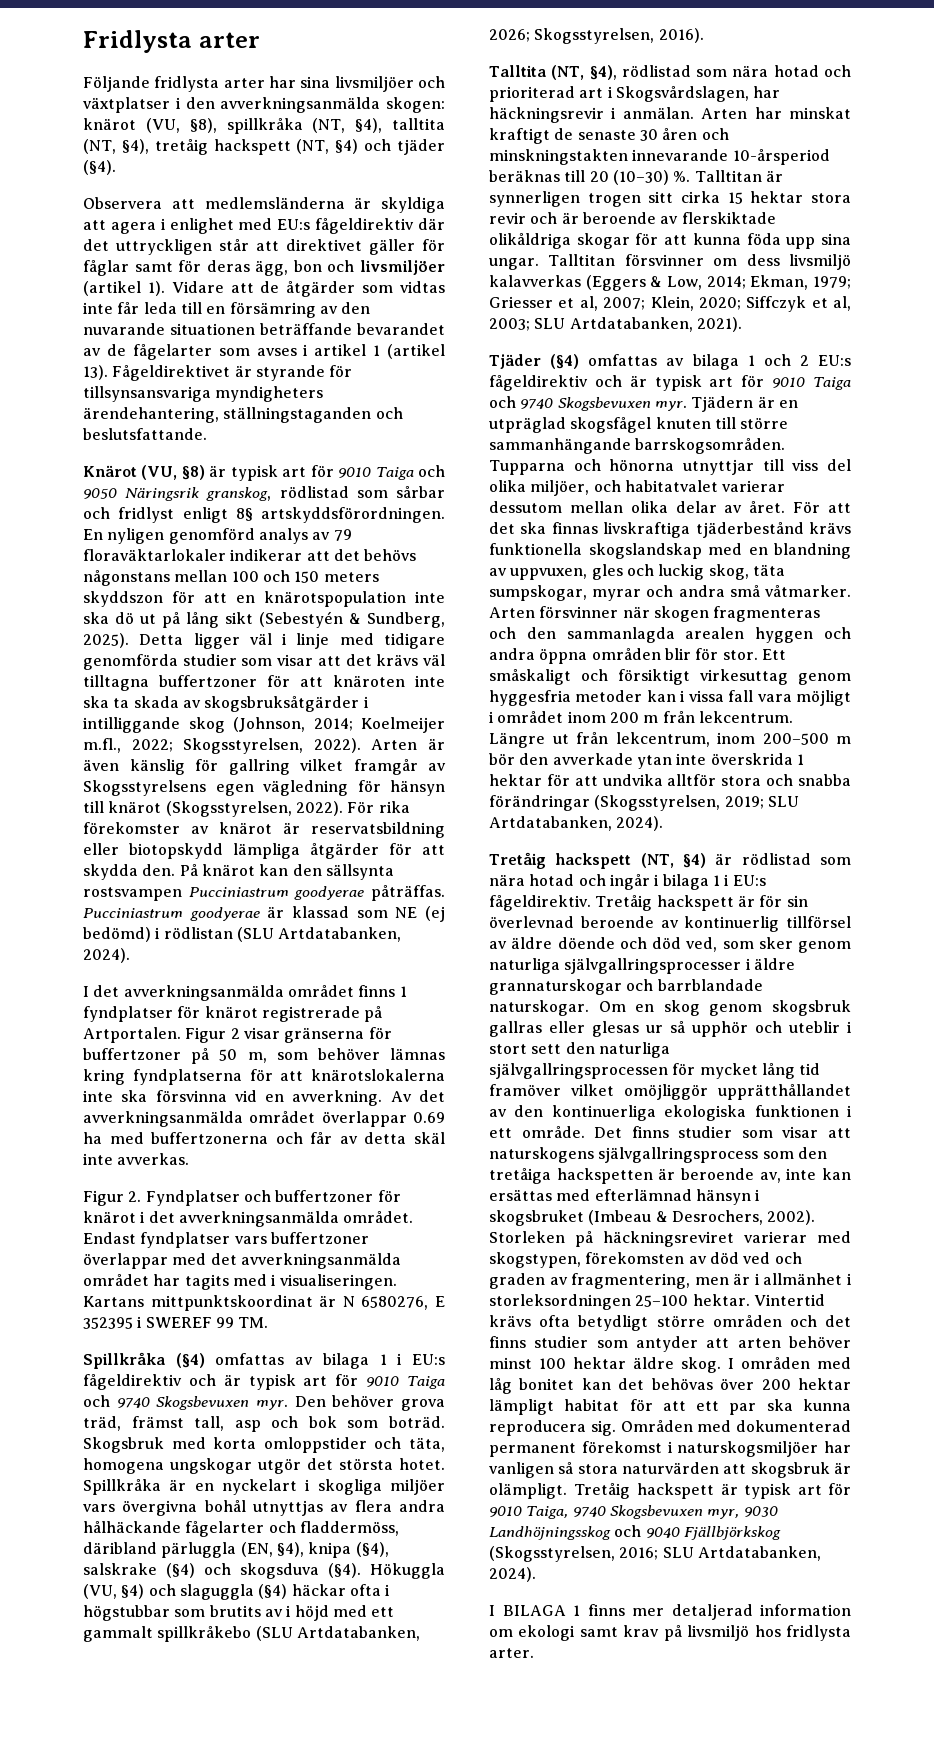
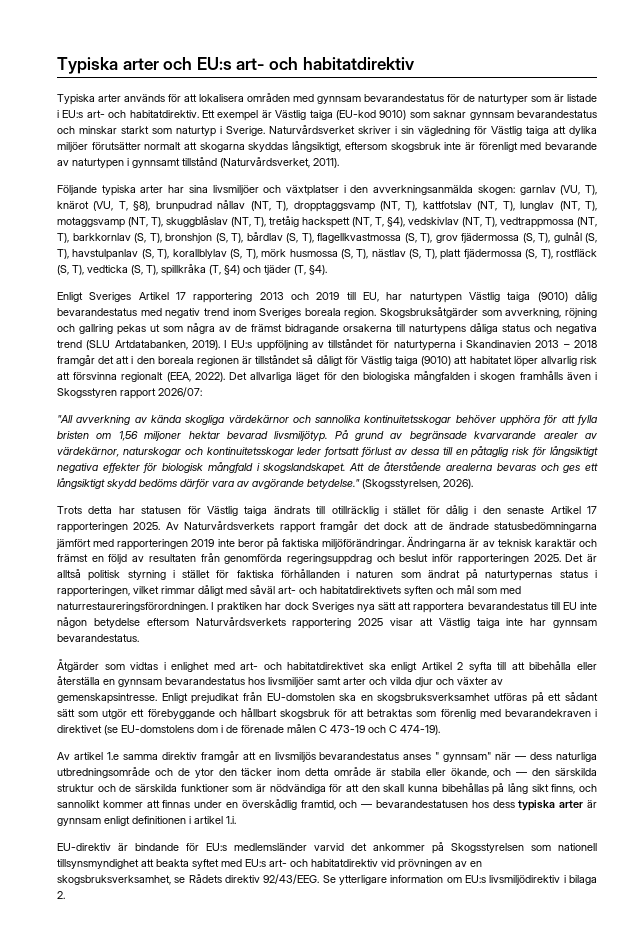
- Fridlysta arter
+ Typiska arter och EU:s art- och habitatdirektiv
+ Typiska arter används för att lokalisera områden med gynnsam bevarandestatus för de naturtyper som är listade i EU:s art- och habitatdirektiv. Ett exempel är Västlig taiga (EU-kod 9010) som saknar gynnsam bevarandestatus och minskar starkt som naturtyp i Sverige. Naturvårdsverket skriver i sin vägledning för Västlig taiga att dylika miljöer förutsätter normalt att skogarna skyddas långsiktigt, eftersom skogsbruk inte är förenligt med bevarande av naturtypen i gynnsamt tillstånd (Naturvårdsverket, 2011).
- Följande fridlysta arter har sina livsmiljöer och växtplatser i den avverkningsanmälda skogen: knärot (VU, §8), spillkråka (NT, §4), talltita (NT, §4), tretåig hackspett (NT, §4) och tjäder (§4).
- Observera att medlemsländerna är skyldiga att agera i enlighet med EU:s fågeldirektiv där det uttryckligen står att direktivet gäller för fåglar samt för deras ägg, bon och livsmiljöer (artikel 1). Vidare att de åtgärder som vidtas inte får leda till en försämring av den nuvarande situationen beträffande bevarandet av de fågelarter som avses i artikel 1 (artikel 13). Fågeldirektivet är styrande för tillsynsansvariga myndigheters ärendehantering, ställningstaganden och beslutsfattande.
- Knärot (VU, §8) är typisk art för 9010 Taiga och 9050 Näringsrik granskog, rödlistad som sårbar och fridlyst enligt 8§ artskyddsförordningen. En nyligen genomförd analys av 79 floraväktarlokaler indikerar att det behövs någonstans mellan 100 och 150 meters skyddszon för att en knärotspopulation inte ska dö ut på lång sikt (Sebestyén & Sundberg, 2025). Detta ligger väl i linje med tidigare genomförda studier som visar att det krävs väl tilltagna buffertzoner för att knäroten inte ska ta skada av skogsbruksåtgärder i intilliggande skog (Johnson, 2014; Koelmeijer m.fl., 2022; Skogsstyrelsen, 2022). Arten är även känslig för gallring vilket framgår av Skogsstyrelsens egen vägledning för hänsyn till knärot (Skogsstyrelsen, 2022). För rika förekomster av knärot är reservatsbildning eller biotopskydd lämpliga åtgärder för att skydda den. På knärot kan den sällsynta rostsvampen Pucciniastrum goodyerae påträffas. Pucciniastrum goodyerae är klassad som NE (ej bedömd) i rödlistan (SLU Artdatabanken, 2024).
- I det avverkningsanmälda området finns 1 fyndplatser för knärot registrerade på Artportalen. Figur 2 visar gränserna för buffertzoner på 50 m, som behöver lämnas kring fyndplatserna för att knärotslokalerna inte ska försvinna vid en avverkning. Av det avverkningsanmälda området överlappar 0.69 ha med buffertzonerna och får av detta skäl inte avverkas.
- Figur 2. Fyndplatser och buffertzoner för knärot i det avverkningsanmälda området. Endast fyndplatser vars buffertzoner överlappar med det avverkningsanmälda området har tagits med i visualiseringen. Kartans mittpunktskoordinat är N 6580276, E 352395 i SWEREF 99 TM.
- Spillkråka (§4) omfattas av bilaga 1 i EU:s fågeldirektiv och är typisk art för 9010 Taiga och 9740 Skogsbevuxen myr. Den behöver grova träd, främst tall, asp och bok som boträd. Skogsbruk med korta omloppstider och täta, homogena ungskogar utgör det största hotet. Spillkråka är en nyckelart i skogliga miljöer vars övergivna bohål utnyttjas av flera andra hålhäckande fågelarter och fladdermöss, däribland pärluggla (EN, §4), knipa (§4), salskrake (§4) och skogsduva (§4). Hökuggla (VU, §4) och slaguggla (§4) häckar ofta i högstubbar som brutits av i höjd med ett gammalt spillkråkebo (SLU Artdatabanken, 2026; Skogsstyrelsen, 2016).
- Talltita (NT, §4), rödlistad som nära hotad och prioriterad art i Skogsvårdslagen, har häckningsrevir i anmälan. Arten har minskat kraftigt de senaste 30 åren och minskningstakten innevarande 10-årsperiod beräknas till 20 (10–30) %. Talltitan är synnerligen trogen sitt cirka 15 hektar stora revir och är beroende av flerskiktade olikåldriga skogar för att kunna föda upp sina ungar. Talltitan försvinner om dess livsmiljö kalavverkas (Eggers & Low, 2014; Ekman, 1979; Griesser et al, 2007; Klein, 2020; Siffczyk et al, 2003; SLU Artdatabanken, 2021).
- Tjäder (§4) omfattas av bilaga 1 och 2 EU:s fågeldirektiv och är typisk art för 9010 Taiga och 9740 Skogsbevuxen myr. Tjädern är en utpräglad skogsfågel knuten till större sammanhängande barrskogsområden. Tupparna och hönorna utnyttjar till viss del olika miljöer, och habitatvalet varierar dessutom mellan olika delar av året. För att det ska finnas livskraftiga tjäderbestånd krävs funktionella skogslandskap med en blandning av uppvuxen, gles och luckig skog, täta sumpskogar, myrar och andra små våtmarker. Arten försvinner när skogen fragmenteras och den sammanlagda arealen hyggen och andra öppna områden blir för stor. Ett småskaligt och försiktigt virkesuttag genom hyggesfria metoder kan i vissa fall vara möjligt i området inom 200 m från lekcentrum. Längre ut från lekcentrum, inom 200–500 m bör den avverkade ytan inte överskrida 1 hektar för att undvika alltför stora och snabba förändringar (Skogsstyrelsen, 2019; SLU Artdatabanken, 2024).
- Tretåig hackspett (NT, §4) är rödlistad som nära hotad och ingår i bilaga 1 i EU:s fågeldirektiv. Tretåig hackspett är för sin överlevnad beroende av kontinuerlig tillförsel av äldre döende och död ved, som sker genom naturliga självgallringsprocesser i äldre grannaturskogar och barrblandade naturskogar. Om en skog genom skogsbruk gallras eller glesas ur så upphör och uteblir i stort sett den naturliga självgallringsprocessen för mycket lång tid framöver vilket omöjliggör upprätthållandet av den kontinuerliga ekologiska funktionen i ett område. Det finns studier som visar att naturskogens självgallringsprocess som den tretåiga hackspetten är beroende av, inte kan ersättas med efterlämnad hänsyn i skogsbruket (Imbeau & Desrochers, 2002). Storleken på häckningsreviret varierar med skogstypen, förekomsten av död ved och graden av fragmentering, men är i allmänhet i storleksordningen 25–100 hektar. Vintertid krävs ofta betydligt större områden och det finns studier som antyder att arten behöver minst 100 hektar äldre skog. I områden med låg bonitet kan det behövas över 200 hektar lämpligt habitat för att ett par ska kunna reproducera sig. Områden med dokumenterad permanent förekomst i naturskogsmiljöer har vanligen så stora naturvärden att skogsbruk är olämpligt. Tretåig hackspett är typisk art för 9010 Taiga, 9740 Skogsbevuxen myr, 9030 Landhöjningsskog och 9040 Fjällbjörkskog (Skogsstyrelsen, 2016; SLU Artdatabanken, 2024).
- I BILAGA 1 finns mer detaljerad information om ekologi samt krav på livsmiljö hos fridlysta arter.
+ Följande typiska arter har sina livsmiljöer och växtplatser i den avverkningsanmälda skogen: garnlav (VU, T), knärot (VU, T, §8), brunpudrad nållav (NT, T), dropptaggsvamp (NT, T), kattfotslav (NT, T), lunglav (NT, T), motaggsvamp (NT, T), skuggblåslav (NT, T), tretåig hackspett (NT, T, §4), vedskivlav (NT, T), vedtrappmossa (NT, T), barkkornlav (S, T), bronshjon (S, T), bårdlav (S, T), flagellkvastmossa (S, T), grov fjädermossa (S, T), gulnål (S, T), havstulpanlav (S, T), korallblylav (S, T), mörk husmossa (S, T), nästlav (S, T), platt fjädermossa (S, T), rostfläck (S, T), vedticka (S, T), spillkråka (T, §4) och tjäder (T, §4).
+ Enligt Sveriges Artikel 17 rapportering 2013 och 2019 till EU, har naturtypen Västlig taiga (9010) dålig bevarandestatus med negativ trend inom Sveriges boreala region. Skogsbruksåtgärder som avverkning, röjning och gallring pekas ut som några av de främst bidragande orsakerna till naturtypens dåliga status och negativa trend (SLU Artdatabanken, 2019). I EU:s uppföljning av tillståndet för naturtyperna i Skandinavien 2013 – 2018 framgår det att i den boreala regionen är tillståndet så dåligt för Västlig taiga (9010) att habitatet löper allvarlig risk att försvinna regionalt (EEA, 2022). Det allvarliga läget för den biologiska mångfalden i skogen framhålls även i Skogsstyren rapport 2026/07:
+ "All avverkning av kända skogliga värdekärnor och sannolika kontinuitetsskogar behöver upphöra för att fylla bristen om 1,56 miljoner hektar bevarad livsmiljötyp. På grund av begränsade kvarvarande arealer av värdekärnor, naturskogar och kontinuitetsskogar leder fortsatt förlust av dessa till en påtaglig risk för långsiktigt negativa effekter för biologisk mångfald i skogslandskapet. Att de återstående arealerna bevaras och ges ett långsiktigt skydd bedöms därför vara av avgörande betydelse." (Skogsstyrelsen, 2026).
+ Trots detta har statusen för Västlig taiga ändrats till otillräcklig i stället för dålig i den senaste Artikel 17 rapporteringen 2025. Av Naturvårdsverkets rapport framgår det dock att de ändrade statusbedömningarna jämfört med rapporteringen 2019 inte beror på faktiska miljöförändringar. Ändringarna är av teknisk karaktär och främst en följd av resultaten från genomförda regeringsuppdrag och beslut inför rapporteringen 2025. Det är alltså politisk styrning i stället för faktiska förhållanden i naturen som ändrat på naturtypernas status i rapporteringen, vilket rimmar dåligt med såväl art- och habitatdirektivets syften och mål som med naturrestaureringsförordningen. I praktiken har dock Sveriges nya sätt att rapportera bevarandestatus till EU inte någon betydelse eftersom Naturvårdsverkets rapportering 2025 visar att Västlig taiga inte har gynnsam bevarandestatus.
+ Åtgärder som vidtas i enlighet med art- och habitatdirektivet ska enligt Artikel 2 syfta till att bibehålla eller återställa en gynnsam bevarandestatus hos livsmiljöer samt arter och vilda djur och växter av gemenskapsintresse. Enligt prejudikat från EU-domstolen ska en skogsbruksverksamhet utföras på ett sådant sätt som utgör ett förebyggande och hållbart skogsbruk för att betraktas som förenlig med bevarandekraven i direktivet (se EU-domstolens dom i de förenade målen C 473-19 och C 474-19).
+ Av artikel 1.e samma direktiv framgår att en livsmiljös bevarandestatus anses " gynnsam" när — dess naturliga utbredningsområde och de ytor den täcker inom detta område är stabila eller ökande, och — den särskilda struktur och de särskilda funktioner som är nödvändiga för att den skall kunna bibehållas på lång sikt finns, och sannolikt kommer att finnas under en överskådlig framtid, och — bevarandestatusen hos dess typiska arter är gynnsam enligt definitionen i artikel 1.i.
+ EU-direktiv är bindande för EU:s medlemsländer varvid det ankommer på Skogsstyrelsen som nationell tillsynsmyndighet att beakta syftet med EU:s art- och habitatdirektiv vid prövningen av en skogsbruksverksamhet, se Rådets direktiv 92/43/EEG. Se ytterligare information om EU:s livsmiljödirektiv i bilaga 2.

